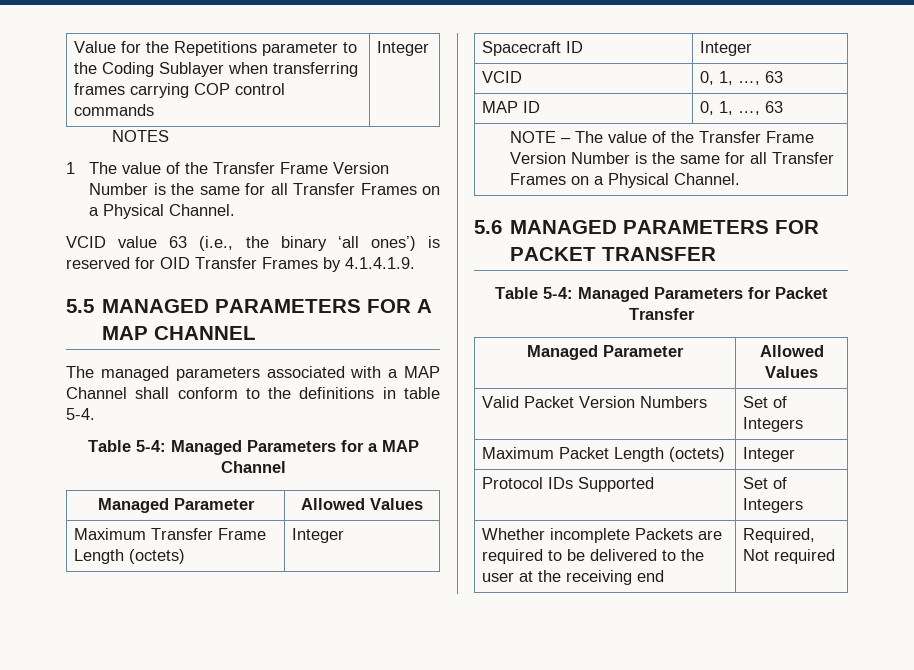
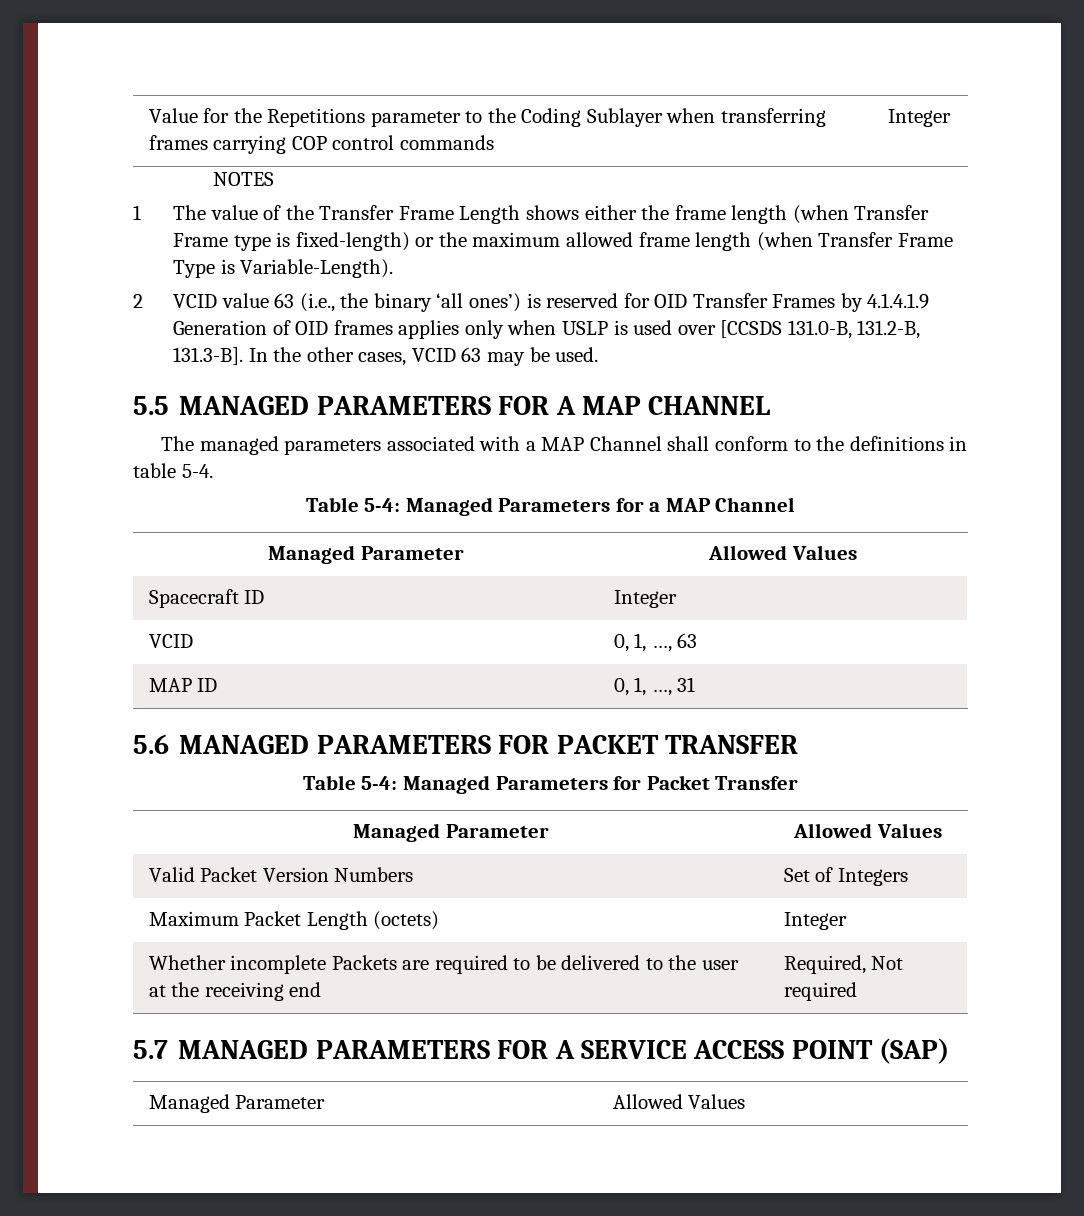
- 1 The value of the Transfer Frame Version Number is the same for all Transfer Frames on a Physical Channel.
- VCID value 63 (i.e., the binary ‘all ones’) is reserved for OID Transfer Frames by 4.1.4.1.9.
+ 1 The value of the Transfer Frame Length shows either the frame length (when Transfer Frame type is fixed-length) or the maximum allowed frame length (when Transfer Frame Type is Variable-Length).
+ 2 VCID value 63 (i.e., the binary ‘all ones’) is reserved for OID Transfer Frames by 4.1.4.1.9 Generation of OID frames applies only when USLP is used over [CCSDS 131.0-B, 131.2-B, 131.3-B]. In the other cases, VCID 63 may be used.
- Maximum Transfer Frame Length (octets) | Integer
- MAP ID | 0, 1, …, 63
- NOTE – The value of the Transfer Frame Version Number is the same for all Transfer Frames on a Physical Channel.
+ MAP ID | 0, 1, …, 31
- Protocol IDs Supported | Set of Integers
+ 5.7 MANAGED PARAMETERS FOR A SERVICE ACCESS POINT (SAP)
+ Managed Parameter | Allowed Values

